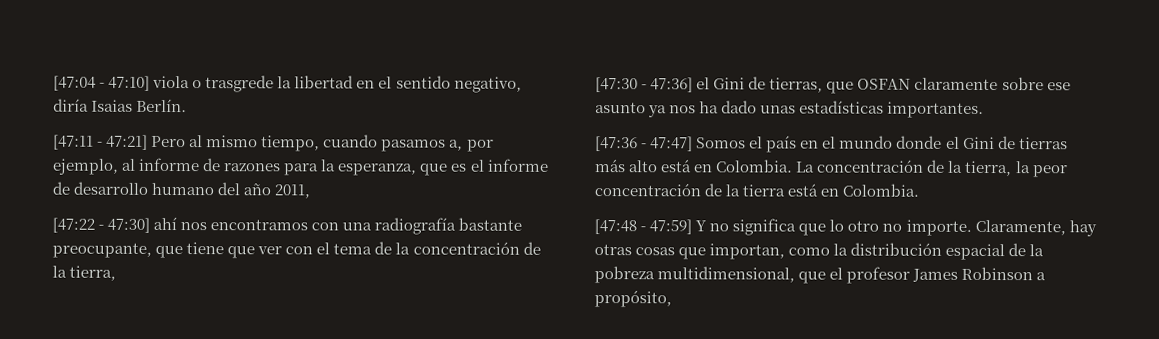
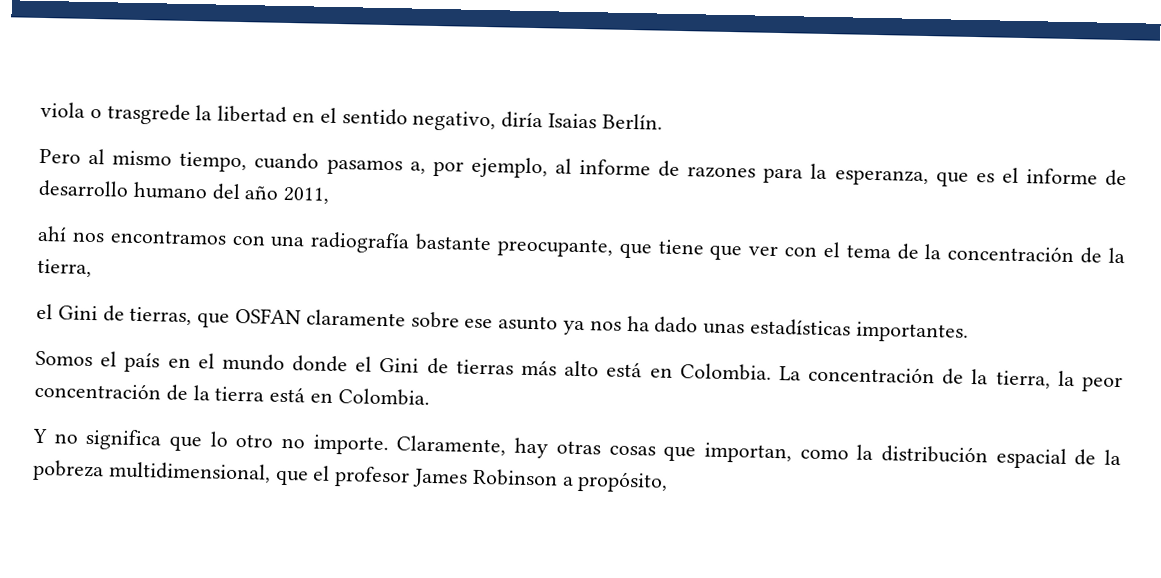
- [47:04 - 47:10] viola o trasgrede la libertad en el sentido negativo, diría Isaias Berlín.
+ viola o trasgrede la libertad en el sentido negativo, diría Isaias Berlín.
- [47:11 - 47:21] Pero al mismo tiempo, cuando pasamos a, por ejemplo, al informe de razones para la esperanza, que es el informe de desarrollo humano del año 2011,
+ Pero al mismo tiempo, cuando pasamos a, por ejemplo, al informe de razones para la esperanza, que es el informe de desarrollo humano del año 2011,
- [47:22 - 47:30] ahí nos encontramos con una radiografía bastante preocupante, que tiene que ver con el tema de la concentración de la tierra,
+ ahí nos encontramos con una radiografía bastante preocupante, que tiene que ver con el tema de la concentración de la tierra,
- [47:30 - 47:36] el Gini de tierras, que OSFAN claramente sobre ese asunto ya nos ha dado unas estadísticas importantes.
+ el Gini de tierras, que OSFAN claramente sobre ese asunto ya nos ha dado unas estadísticas importantes.
- [47:36 - 47:47] Somos el país en el mundo donde el Gini de tierras más alto está en Colombia.
+ Somos el país en el mundo donde el Gini de tierras más alto está en Colombia.
- [47:48 - 47:59] Y no significa que lo otro no importe.
+ Y no significa que lo otro no importe.

